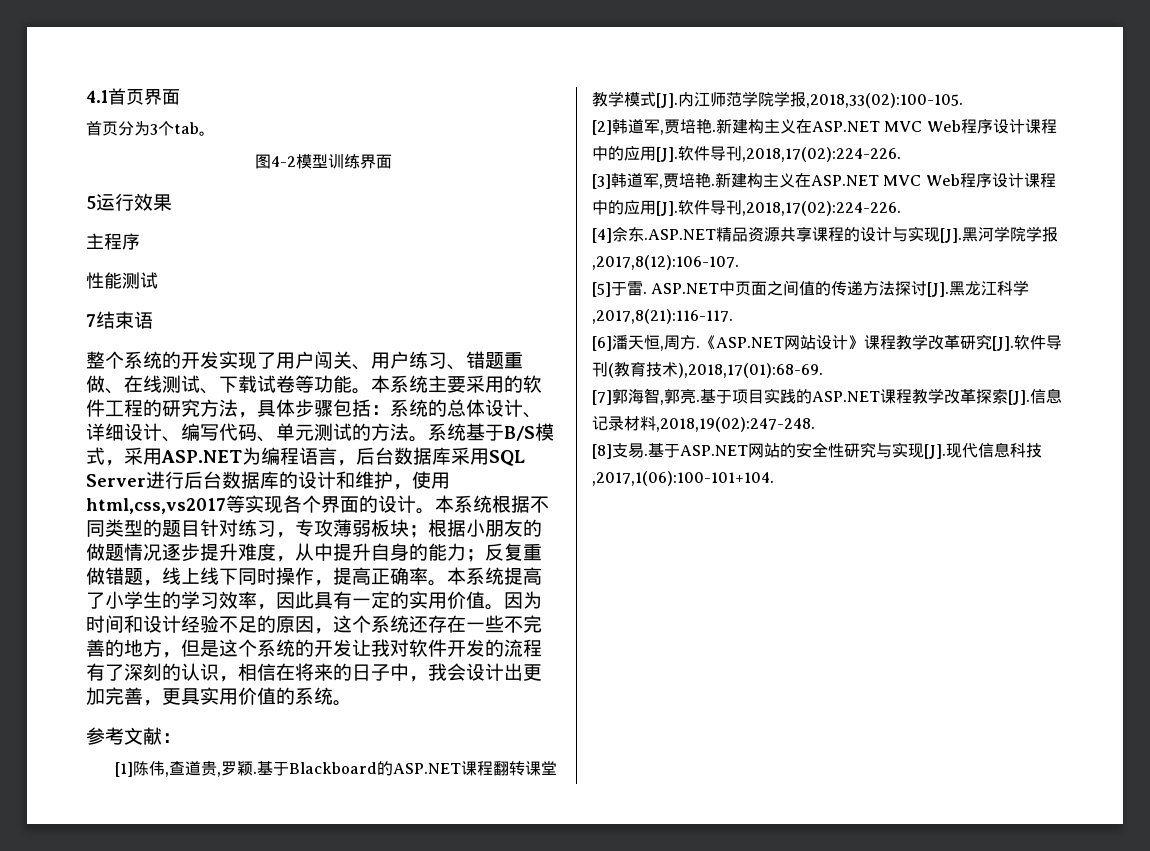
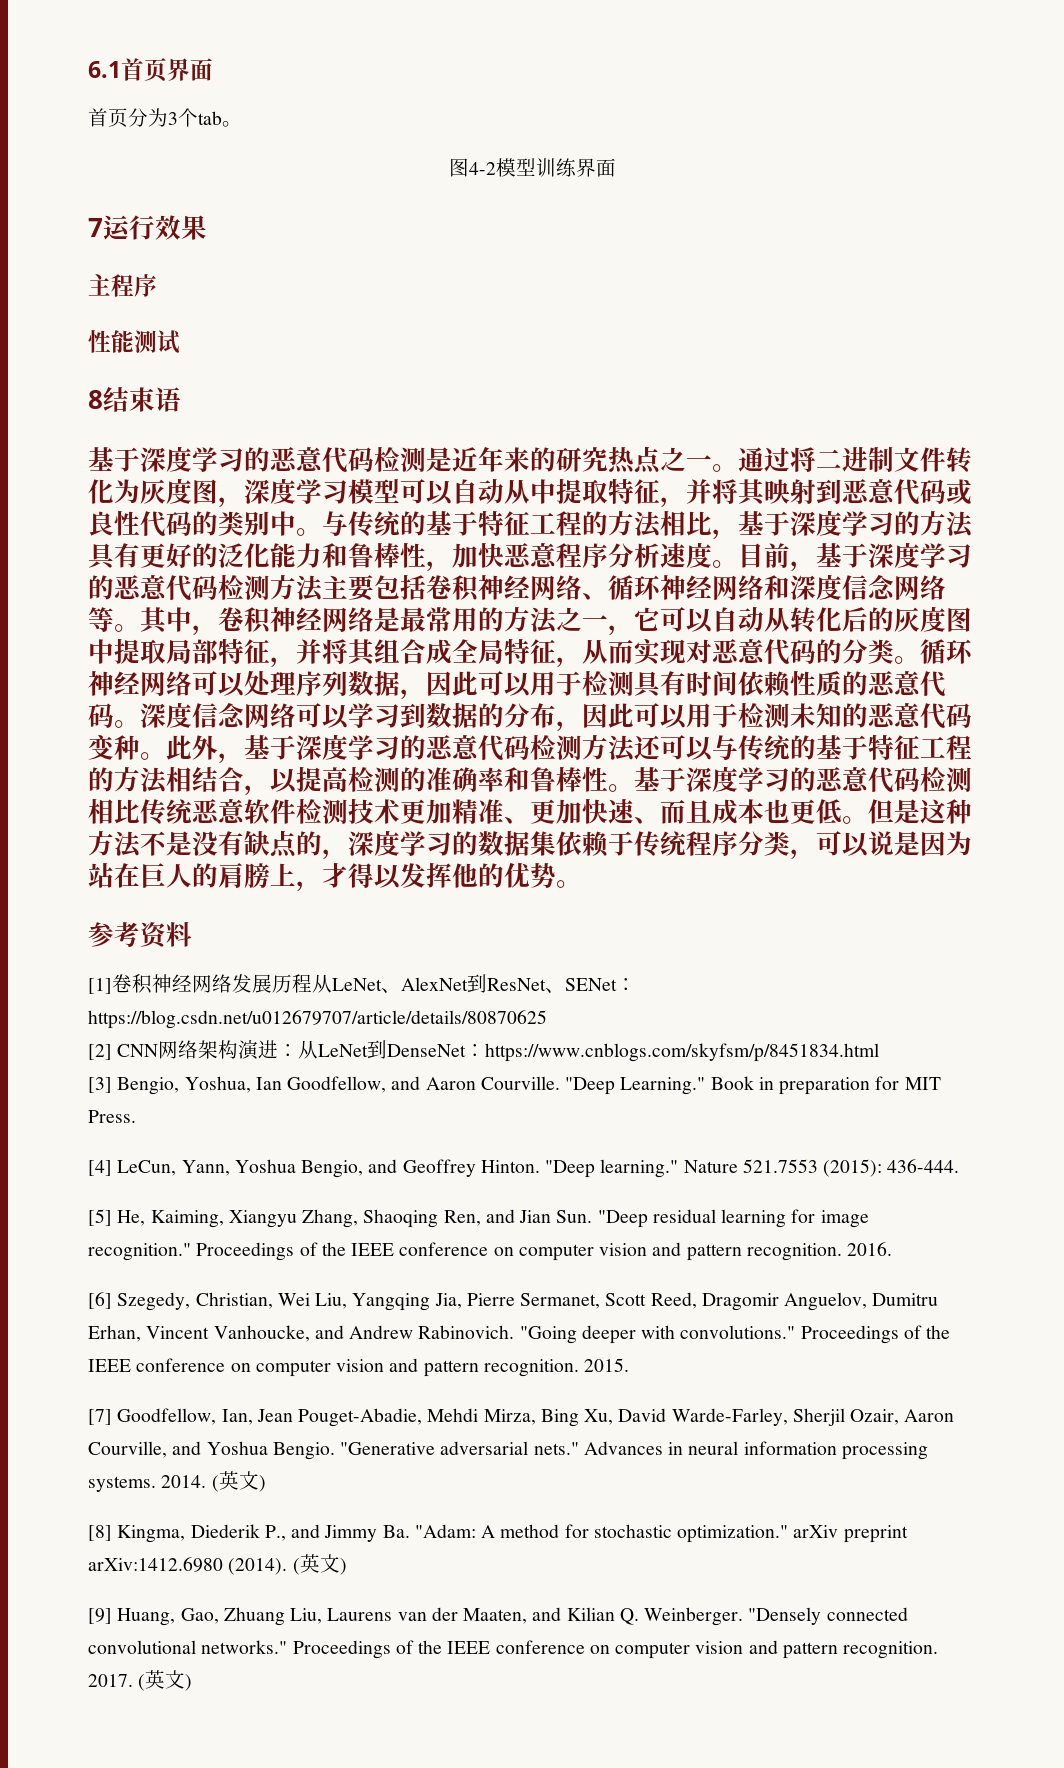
- 4.1首页界面
+ 6.1首页界面
- 5运行效果
+ 7运行效果
- 7结束语
+ 8结束语
- 整个系统的开发实现了用户闯关、用户练习、错题重做、在线测试、下载试卷等功能。本系统主要采用的软件工程的研究方法，具体步骤包括：系统的总体设计、详细设计、编写代码、单元测试的方法。系统基于B/S模式，采用ASP.NET为编程语言，后台数据库采用SQL Server进行后台数据库的设计和维护，使用html,css,vs2017等实现各个界面的设计。本系统根据不同类型的题目针对练习，专攻薄弱板块；根据小朋友的做题情况逐步提升难度，从中提升自身的能力；反复重做错题，线上线下同时操作，提高正确率。本系统提高了小学生的学习效率，因此具有一定的实用价值。因为时间和设计经验不足的原因，这个系统还存在一些不完善的地方，但是这个系统的开发让我对软件开发的流程有了深刻的认识，相信在将来的日子中，我会设计出更加完善，更具实用价值的系统。
+ 基于深度学习的恶意代码检测是近年来的研究热点之一。通过将二进制文件转化为灰度图，深度学习模型可以自动从中提取特征，并将其映射到恶意代码或良性代码的类别中。与传统的基于特征工程的方法相比，基于深度学习的方法具有更好的泛化能力和鲁棒性，加快恶意程序分析速度。目前，基于深度学习的恶意代码检测方法主要包括卷积神经网络、循环神经网络和深度信念网络等。其中，卷积神经网络是最常用的方法之一，它可以自动从转化后的灰度图中提取局部特征，并将其组合成全局特征，从而实现对恶意代码的分类。循环神经网络可以处理序列数据，因此可以用于检测具有时间依赖性质的恶意代码。深度信念网络可以学习到数据的分布，因此可以用于检测未知的恶意代码变种。此外，基于深度学习的恶意代码检测方法还可以与传统的基于特征工程的方法相结合，以提高检测的准确率和鲁棒性。基于深度学习的恶意代码检测相比传统恶意软件检测技术更加精准、更加快速、而且成本也更低。但是这种方法不是没有缺点的，深度学习的数据集依赖于传统程序分类，可以说是因为站在巨人的肩膀上，才得以发挥他的优势。
- 参考文献：
+ 参考资料
- [1]陈伟,查道贵,罗颖.基于Blackboard的ASP.NET课程翻转课堂教学模式[J].内江师范学院学报,2018,33(02):100-105.
- [2]韩道军,贾培艳.新建构主义在ASP.NET MVC Web程序设计课程中的应用[J].软件导刊,2018,17(02):224-226.
- [3]韩道军,贾培艳.新建构主义在ASP.NET MVC Web程序设计课程中的应用[J].软件导刊,2018,17(02):224-226.
- [4]佘东.ASP.NET精品资源共享课程的设计与实现[J].黑河学院学报,2017,8(12):106-107.
- [5]于雷. ASP.NET中页面之间值的传递方法探讨[J].黑龙江科学,2017,8(21):116-117.
- [6]潘天恒,周方.《ASP.NET网站设计》课程教学改革研究[J].软件导刊(教育技术),2018,17(01):68-69.
- [7]郭海智,郭亮.基于项目实践的ASP.NET课程教学改革探索[J].信息记录材料,2018,19(02):247-248.
- [8]支易.基于ASP.NET网站的安全性研究与实现[J].现代信息科技,2017,1(06):100-101+104.
+ [1]卷积神经网络发展历程从LeNet、AlexNet到ResNet、SENet：https://blog.csdn.net/u012679707/article/details/80870625
+ [2] CNN网络架构演进：从LeNet到DenseNet：https://www.cnblogs.com/skyfsm/p/8451834.html
+ [3] Bengio, Yoshua, Ian Goodfellow, and Aaron Courville. "Deep Learning." Book in preparation for MIT Press.
+ [4] LeCun, Yann, Yoshua Bengio, and Geoffrey Hinton. "Deep learning." Nature 521.7553 (2015): 436-444.
+ [5] He, Kaiming, Xiangyu Zhang, Shaoqing Ren, and Jian Sun. "Deep residual learning for image recognition." Proceedings of the IEEE conference on computer vision and pattern recognition. 2016.
+ [6] Szegedy, Christian, Wei Liu, Yangqing Jia, Pierre Sermanet, Scott Reed, Dragomir Anguelov, Dumitru Erhan, Vincent Vanhoucke, and Andrew Rabinovich. "Going deeper with convolutions." Proceedings of the IEEE conference on computer vision and pattern recognition. 2015.
+ [7] Goodfellow, Ian, Jean Pouget-Abadie, Mehdi Mirza, Bing Xu, David Warde-Farley, Sherjil Ozair, Aaron Courville, and Yoshua Bengio. "Generative adversarial nets." Advances in neural information processing systems. 2014. (英文)
+ [8] Kingma, Diederik P., and Jimmy Ba. "Adam: A method for stochastic optimization." arXiv preprint arXiv:1412.6980 (2014). (英文)
+ [9] Huang, Gao, Zhuang Liu, Laurens van der Maaten, and Kilian Q. Weinberger. "Densely connected convolutional networks." Proceedings of the IEEE conference on computer vision and pattern recognition. 2017. (英文)

